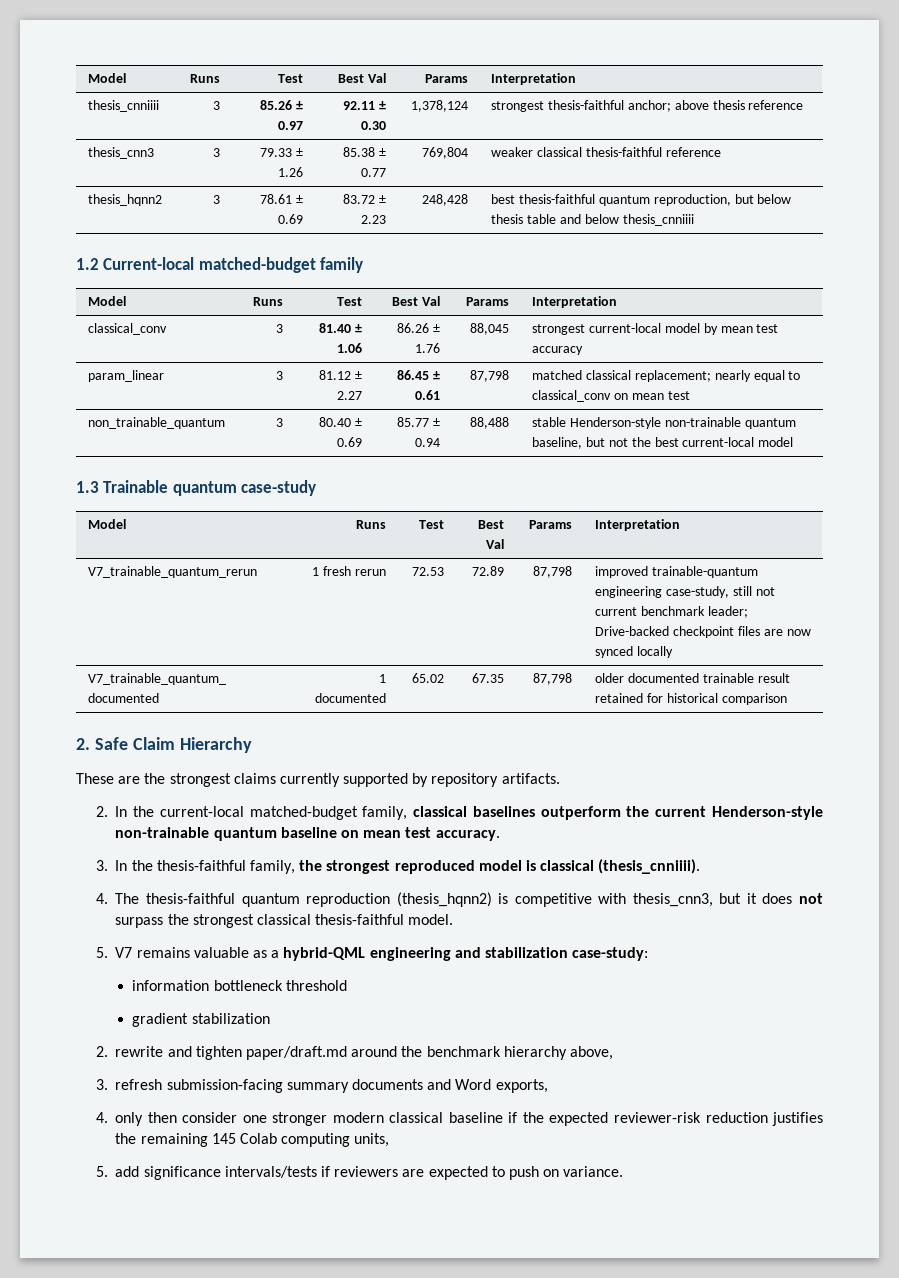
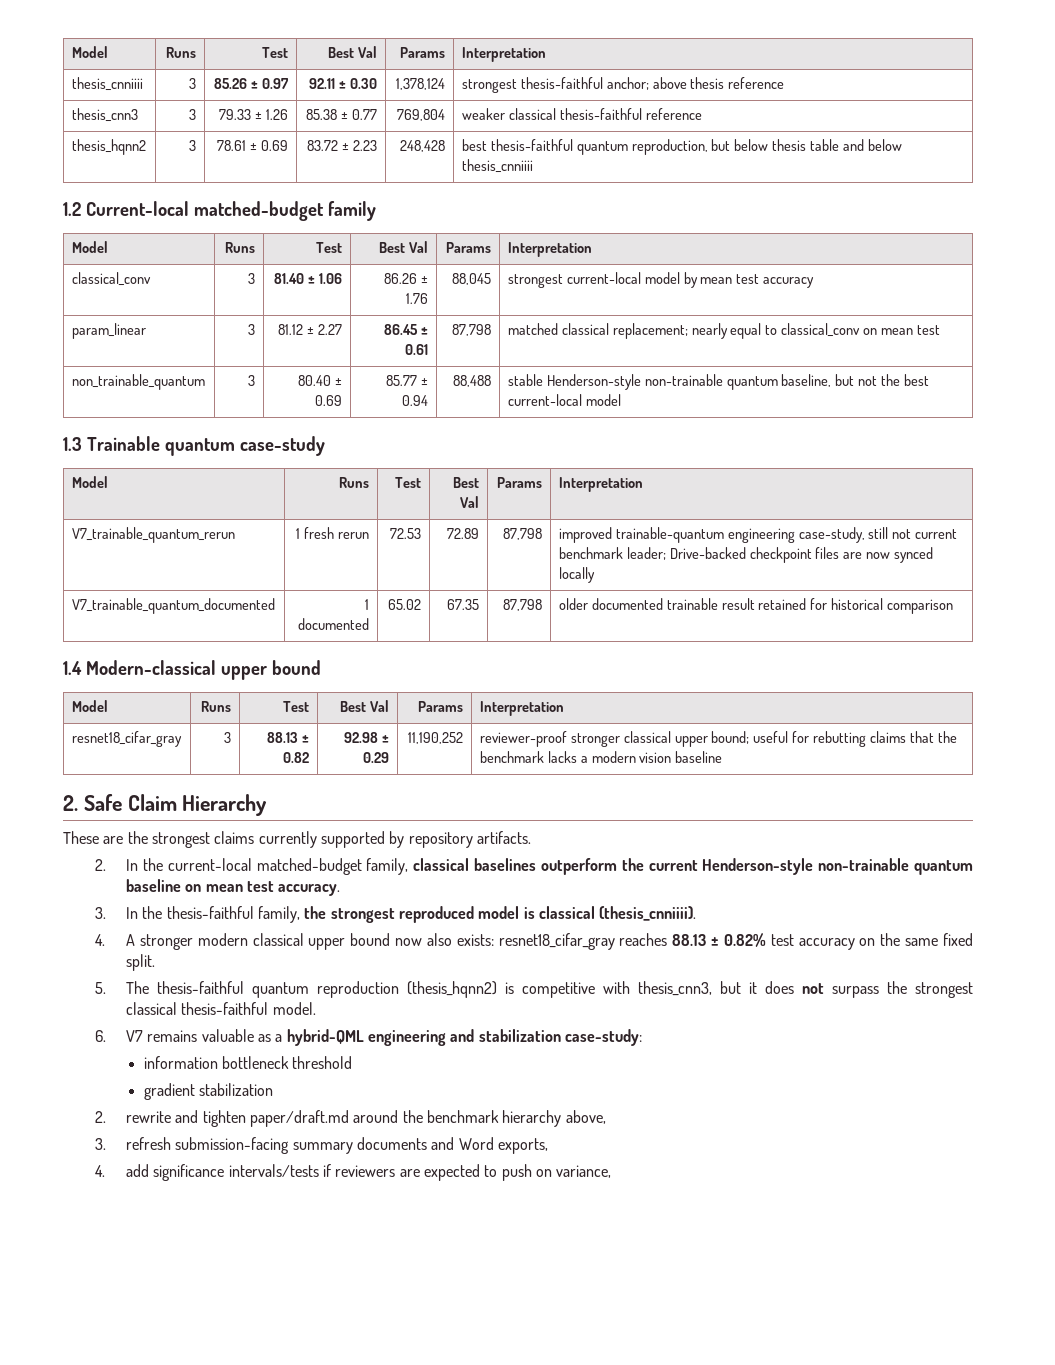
+ 1.4 Modern-classical upper bound
+ Model | Runs | Test | Best Val | Params | Interpretation
+ resnet18_cifar_gray | 3 | 88.13 ± 0.82 | 92.98 ± 0.29 | 11,190,252 | reviewer-proof stronger classical upper bound; useful for rebutting claims that the benchmark lacks a modern vision baseline
- 4. The thesis-faithful quantum reproduction (thesis_hqnn2) is competitive with thesis_cnn3, but it does not surpass the strongest classical thesis-faithful model.
+ 4. A stronger modern classical upper bound now also exists: resnet18_cifar_gray reaches 88.13 ± 0.82% test accuracy on the same fixed split.
+ 5. The thesis-faithful quantum reproduction (thesis_hqnn2) is competitive with thesis_cnn3, but it does not surpass the strongest classical thesis-faithful model.
- 5. V7 remains valuable as a hybrid-QML engineering and stabilization case-study:
+ 6. V7 remains valuable as a hybrid-QML engineering and stabilization case-study:
- 4. only then consider one stronger modern classical baseline if the expected reviewer-risk reduction justifies the remaining 145 Colab computing units,
- 5. add significance intervals/tests if reviewers are expected to push on variance.
+ 4. add significance intervals/tests if reviewers are expected to push on variance,

